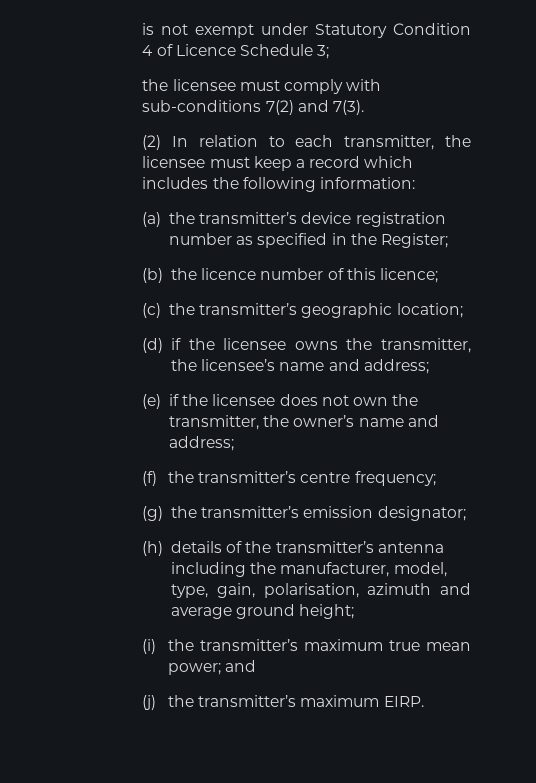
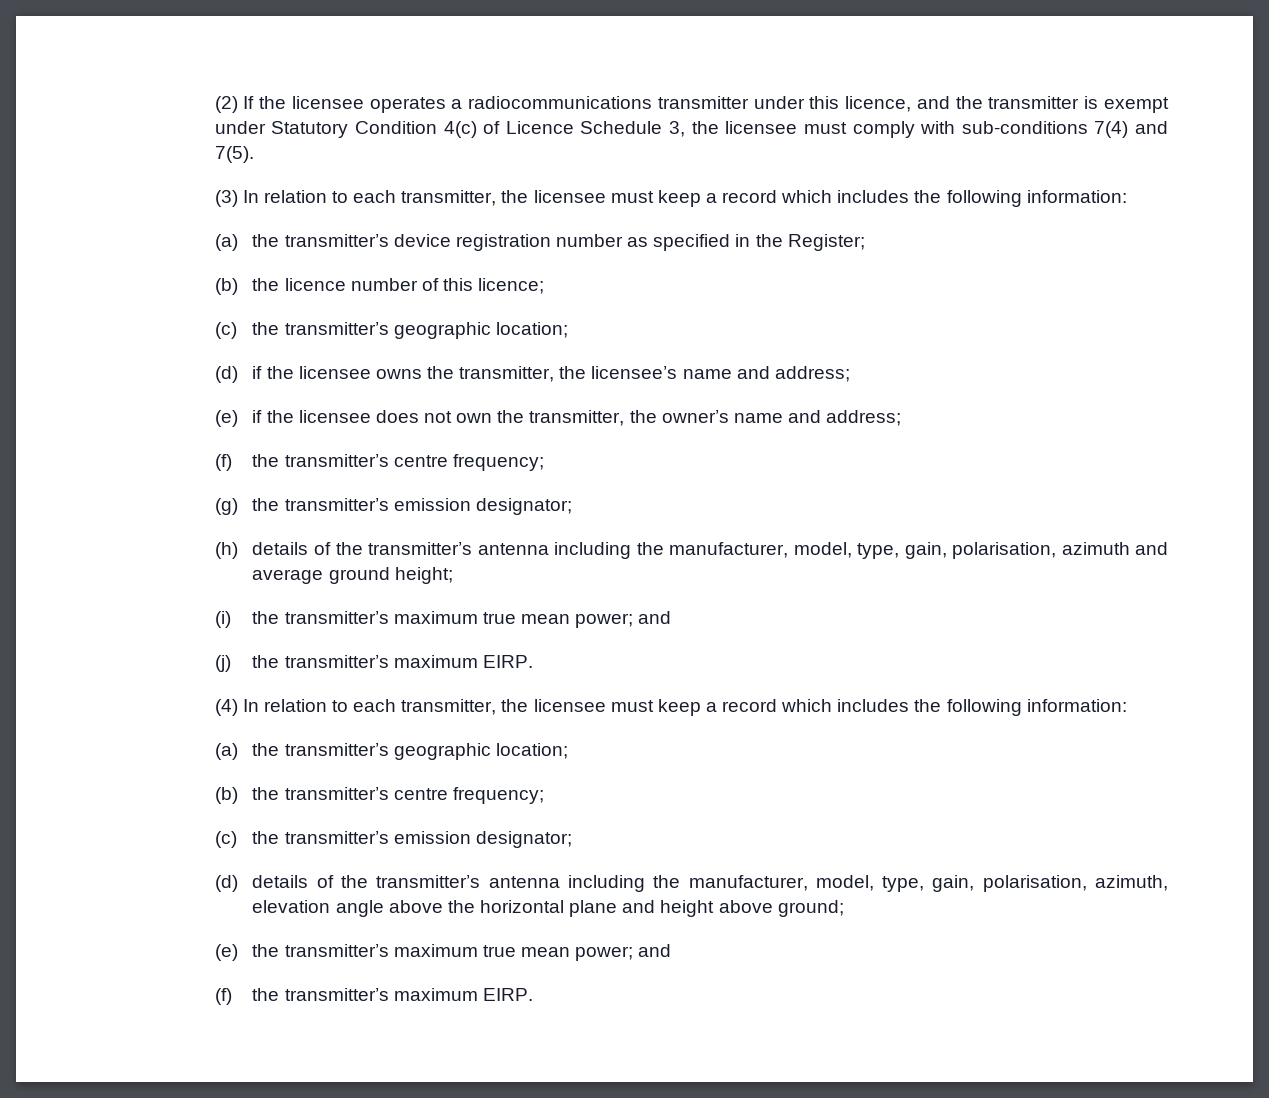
- is not exempt under Statutory Condition 4 of Licence Schedule 3;
- the licensee must comply with sub-conditions 7(2) and 7(3).
- (2) In relation to each transmitter, the licensee must keep a record which includes the following information:
+ (2) If the licensee operates a radiocommunications transmitter under this licence, and the transmitter is exempt under Statutory Condition 4(c) of Licence Schedule 3, the licensee must comply with sub-conditions 7(4) and 7(5).
+ (3) In relation to each transmitter, the licensee must keep a record which includes the following information:
+ (4) In relation to each transmitter, the licensee must keep a record which includes the following information:
+ (a) the transmitter’s geographic location;
+ (b) the transmitter’s centre frequency;
+ (c) the transmitter’s emission designator;
+ (d) details of the transmitter’s antenna including the manufacturer, model, type, gain, polarisation, azimuth, elevation angle above the horizontal plane and height above ground;
+ (e) the transmitter’s maximum true mean power; and
+ (f) the transmitter’s maximum EIRP.

